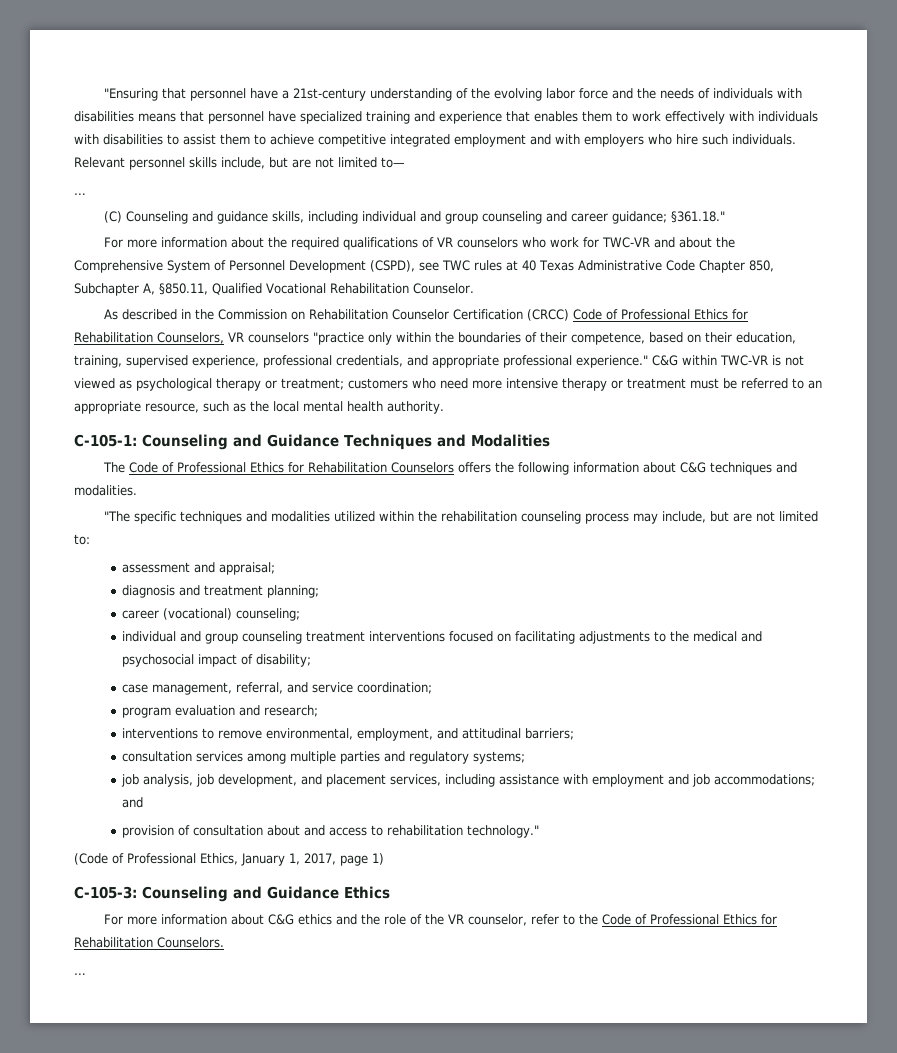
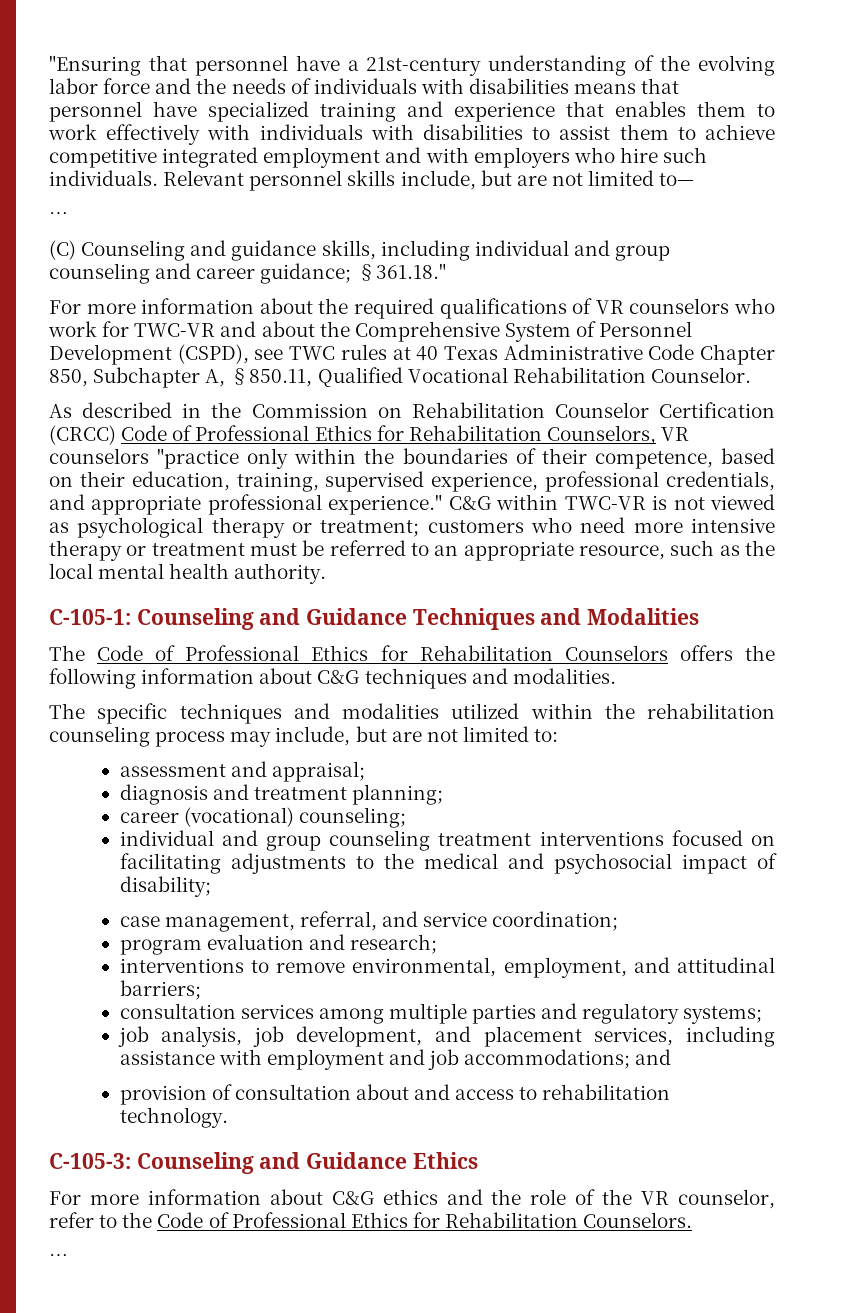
- "The specific techniques and modalities utilized within the rehabilitation counseling process may include, but are not limited to:
+ The specific techniques and modalities utilized within the rehabilitation counseling process may include, but are not limited to:
- provision of consultation about and access to rehabilitation technology."
- (Code of Professional Ethics, January 1, 2017, page 1)
+ provision of consultation about and access to rehabilitation technology.

